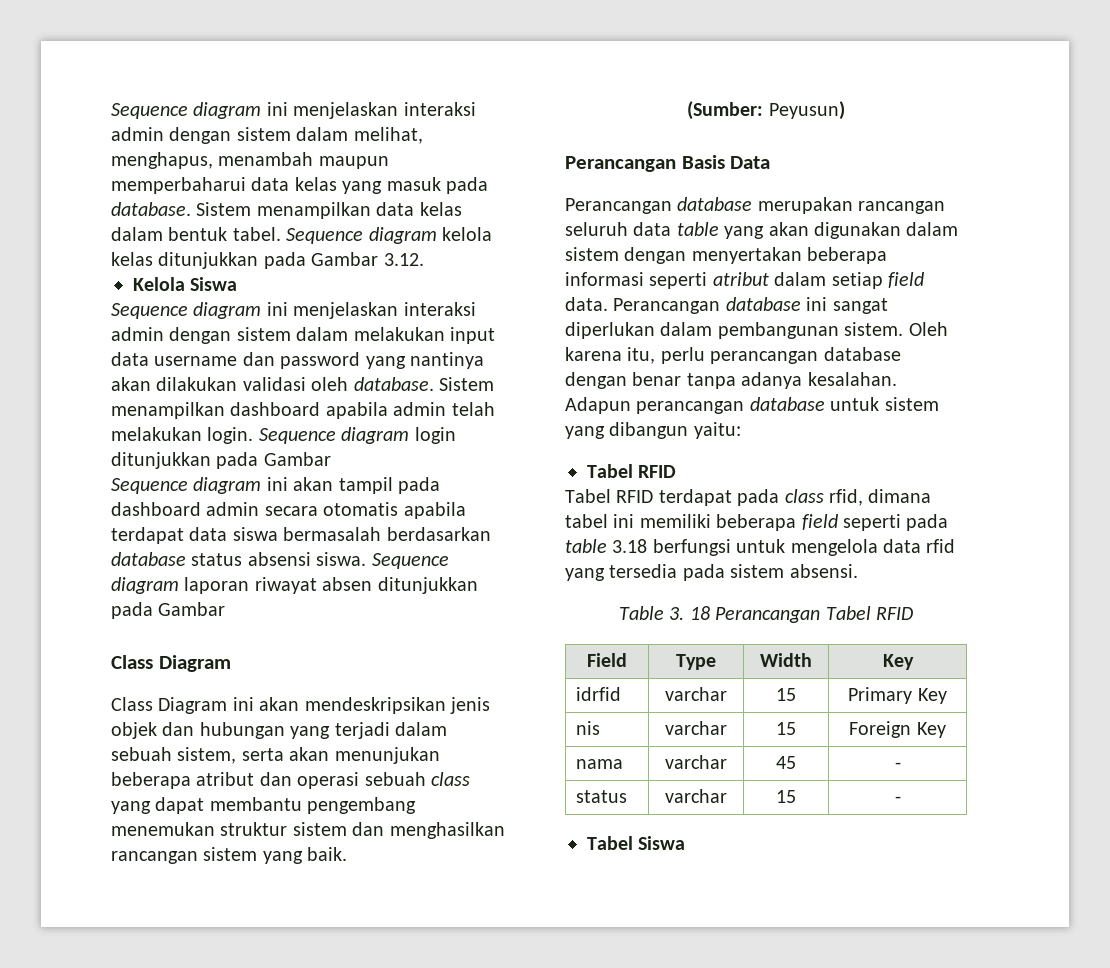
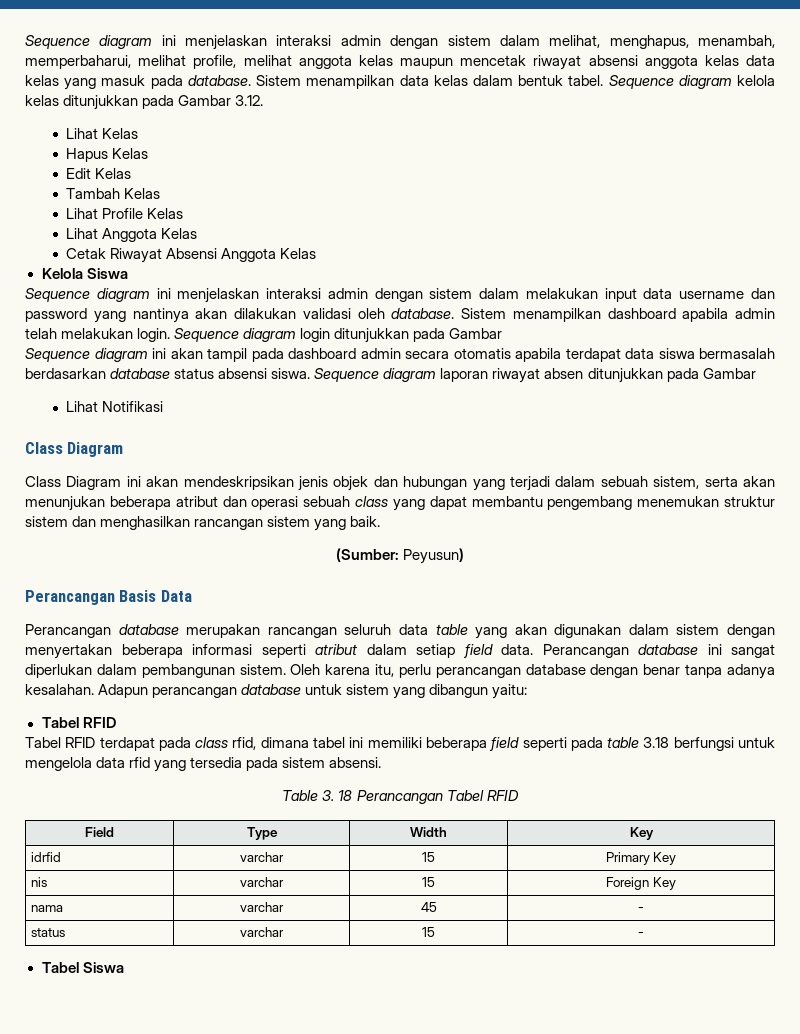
- Sequence diagram ini menjelaskan interaksi admin dengan sistem dalam melihat, menghapus, menambah maupun memperbaharui data kelas yang masuk pada database.
+ Sequence diagram ini menjelaskan interaksi admin dengan sistem dalam melihat, menghapus, menambah, memperbaharui, melihat profile, melihat anggota kelas maupun mencetak riwayat absensi anggota kelas data kelas yang masuk pada database.
+ Lihat Kelas
+ Hapus Kelas
+ Edit Kelas
+ Tambah Kelas
+ Lihat Profile Kelas
+ Lihat Anggota Kelas
+ Cetak Riwayat Absensi Anggota Kelas
+ Lihat Notifikasi

